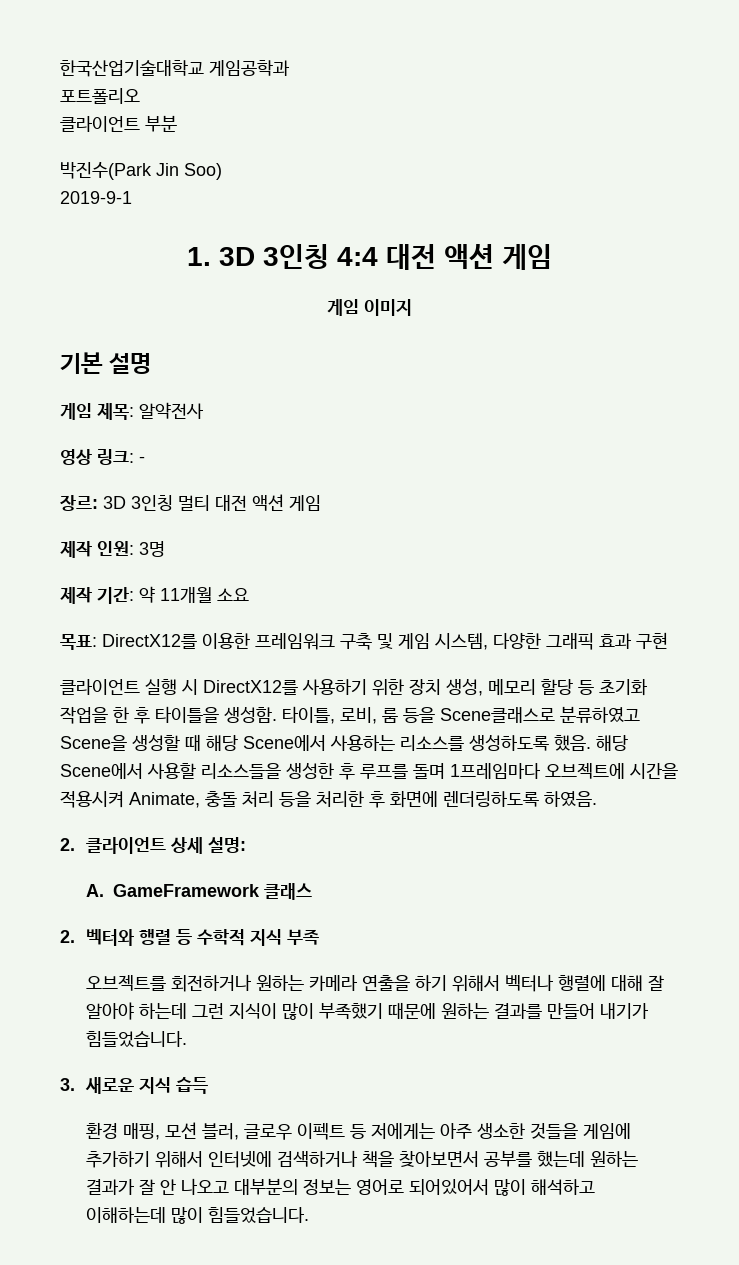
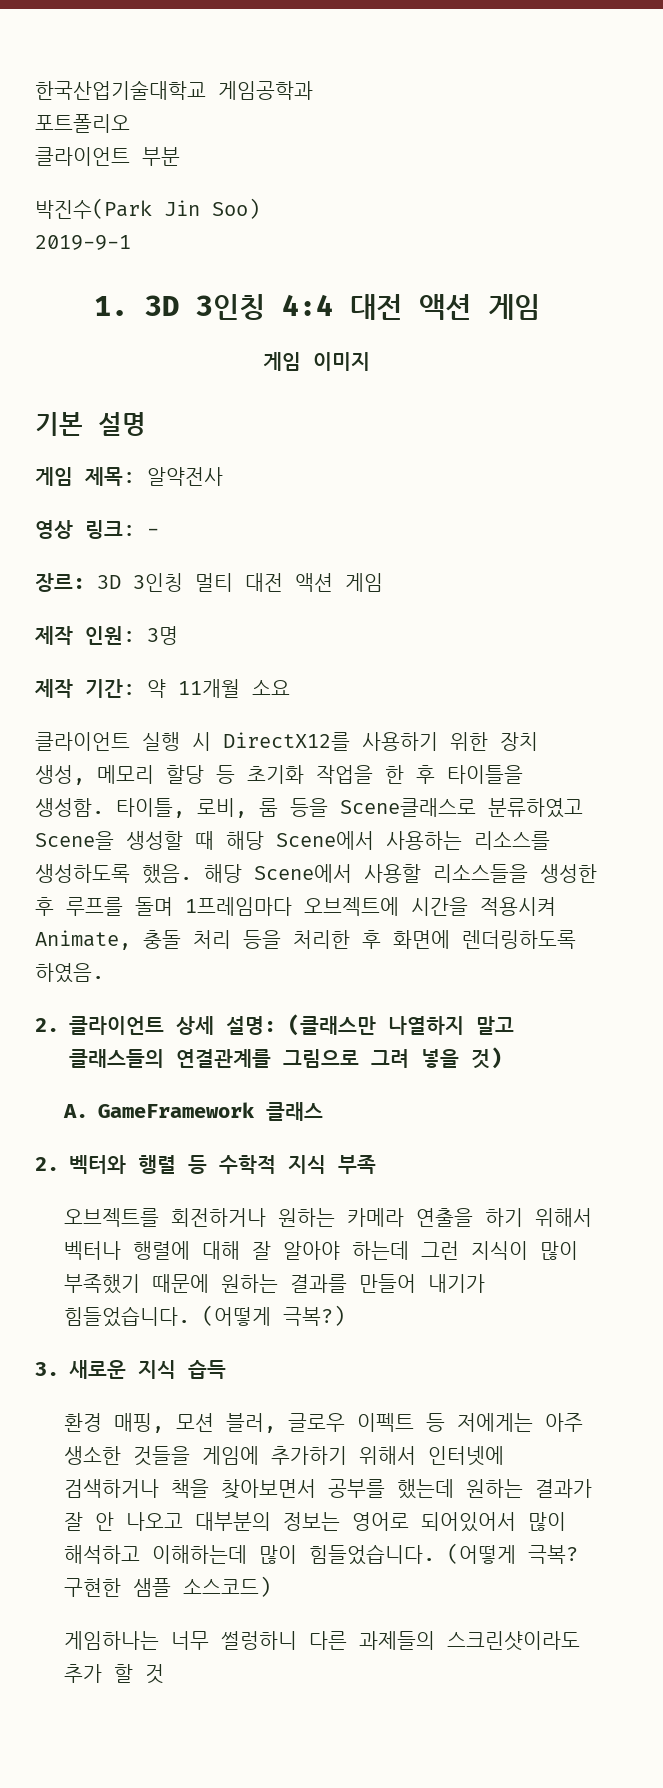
- 목표: DirectX12를 이용한 프레임워크 구축 및 게임 시스템, 다양한 그래픽 효과 구현
- 2. 클라이언트 상세 설명:
+ 2. 클라이언트 상세 설명: (클래스만 나열하지 말고 클래스들의 연결관계를 그림으로 그려 넣을 것)
+ (어떻게 극복?)
+ (어떻게 극복? 구현한 샘플 소스코드)
+ 게임하나는 너무 썰렁하니 다른 과제들의 스크린샷이라도 추가 할 것

